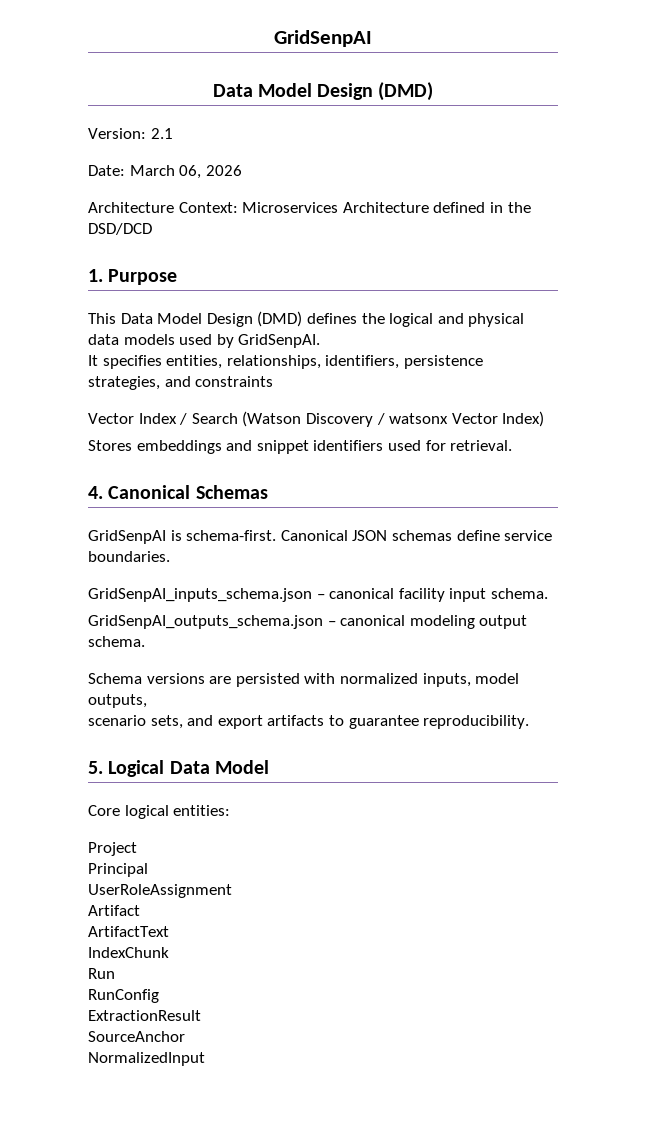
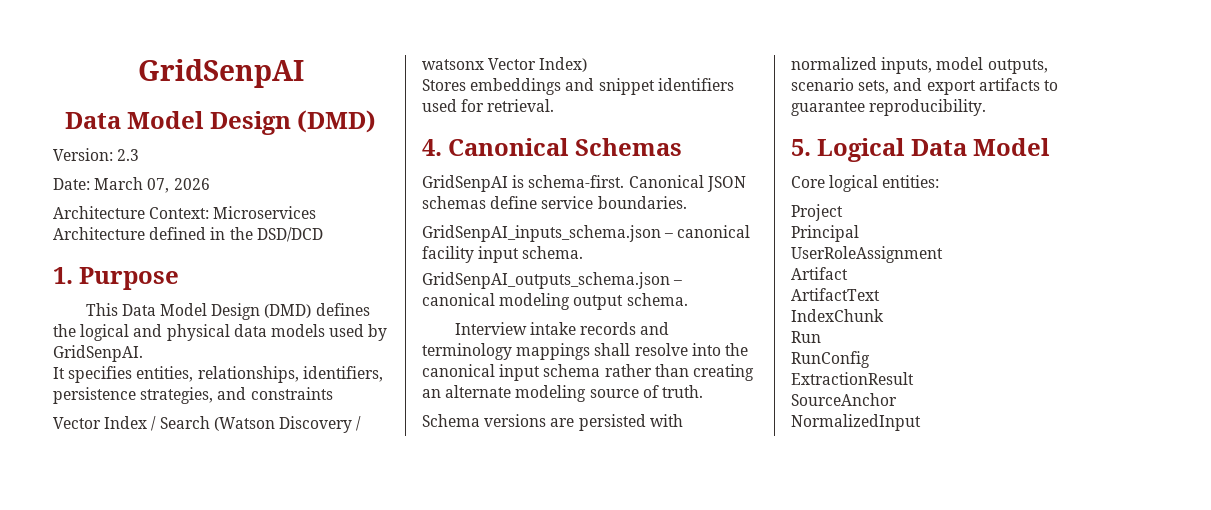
- Version: 2.1
+ Version: 2.3
- Date: March 06, 2026
+ Date: March 07, 2026
+ Interview intake records and terminology mappings shall resolve into the canonical input schema rather than creating an alternate modeling source of truth.

